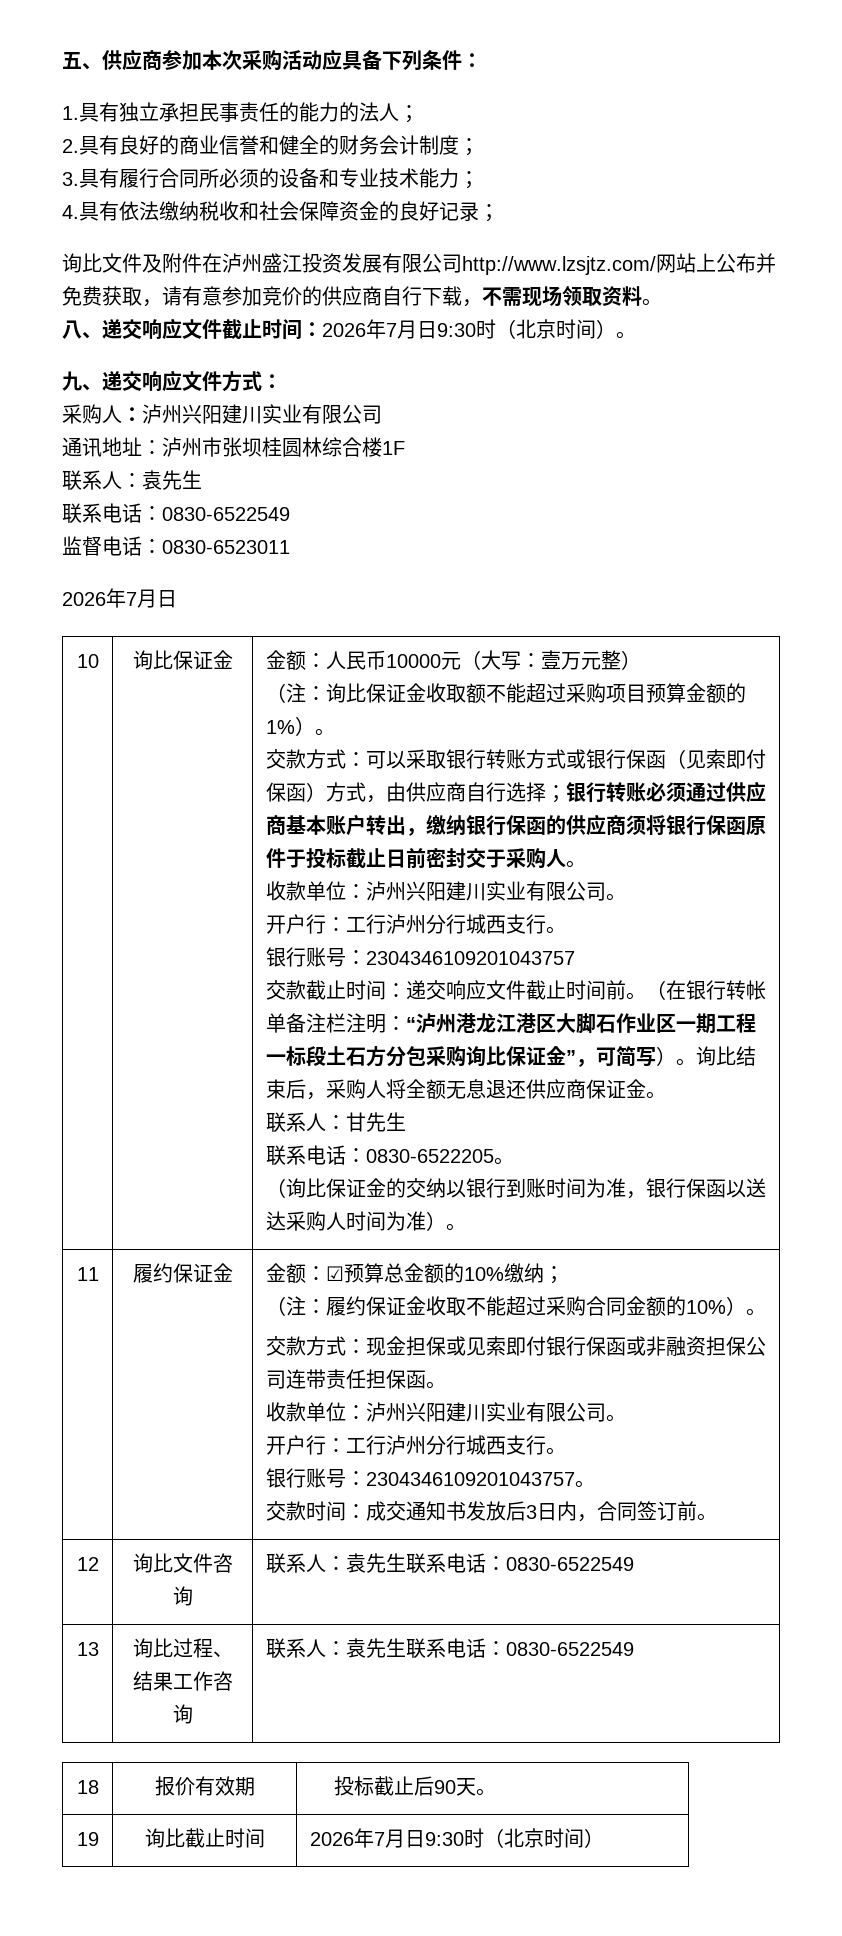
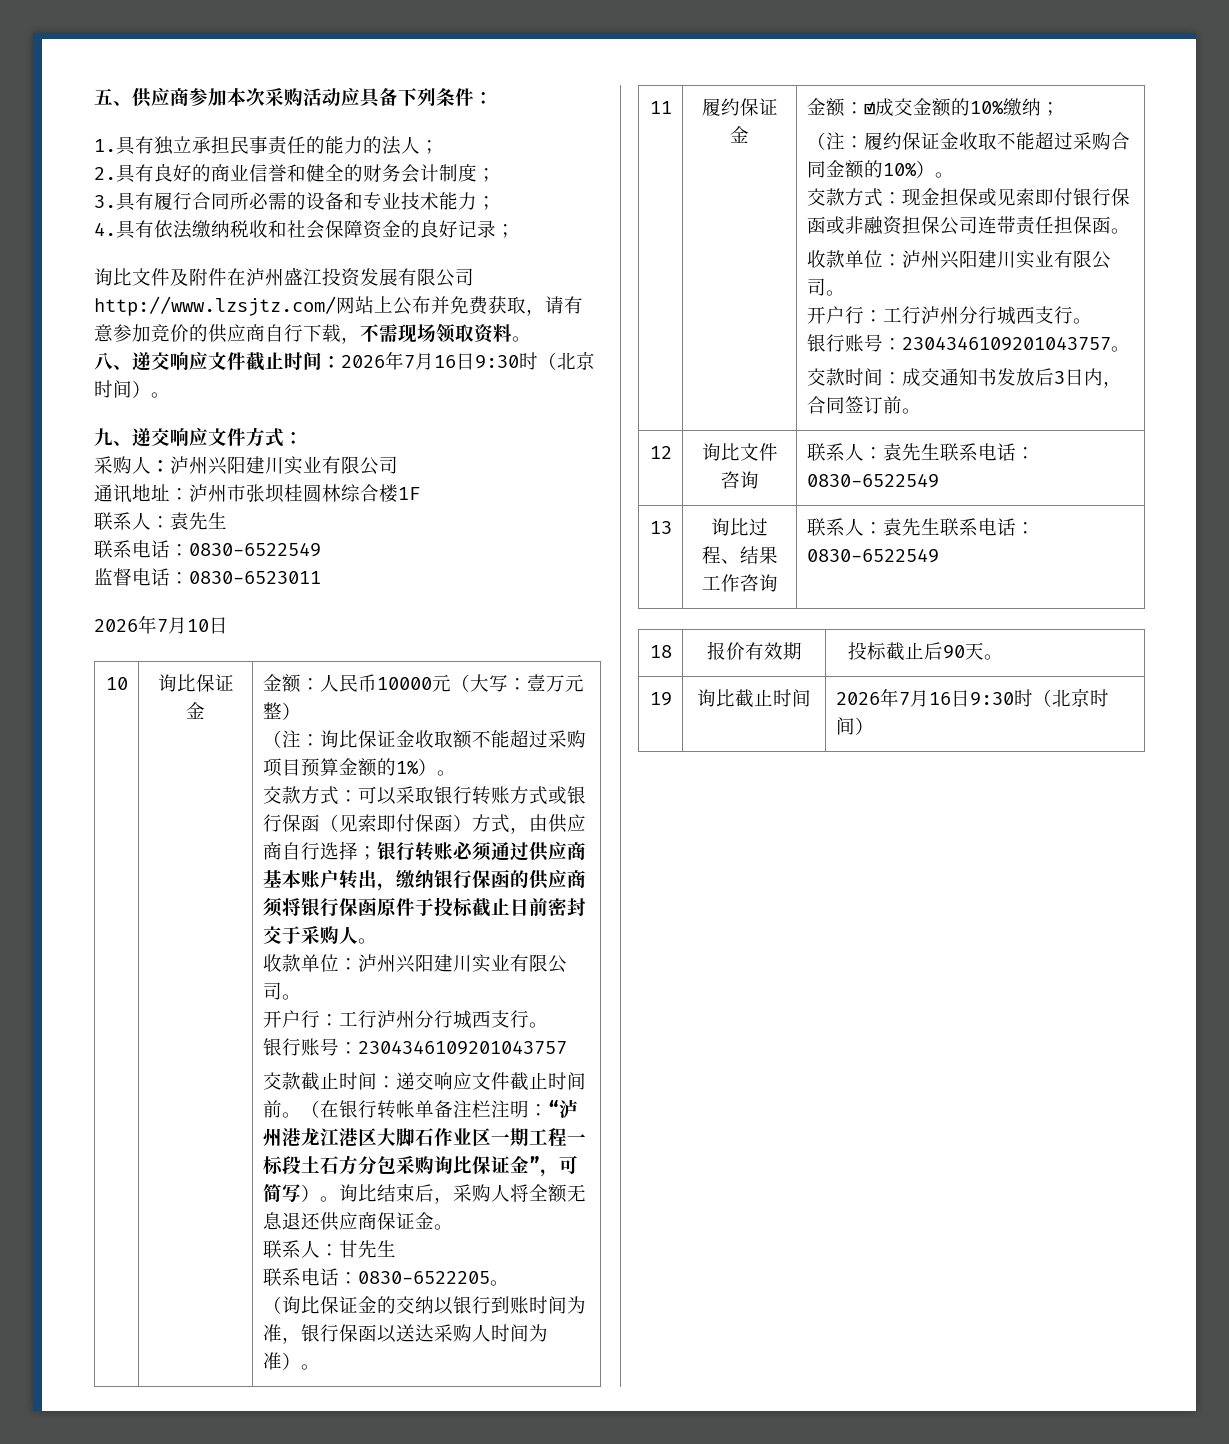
- 3.具有履行合同所必须的设备和专业技术能力；
+ 3.具有履行合同所必需的设备和专业技术能力；
- 八、递交响应文件截止时间：2026年7月日9:30时（北京时间）。
+ 八、递交响应文件截止时间：2026年7月16日9:30时（北京时间）。
  监督电话：0830-6523011
- 2026年7月日
+ 2026年7月10日
- 金额：☑预算总金额的10%缴纳；
+ 金额：☑成交金额的10%缴纳；
- 19 | 询比截止时间 | 2026年7月日9:30时（北京时间）
+ 19 | 询比截止时间 | 2026年7月16日9:30时（北京时间）

